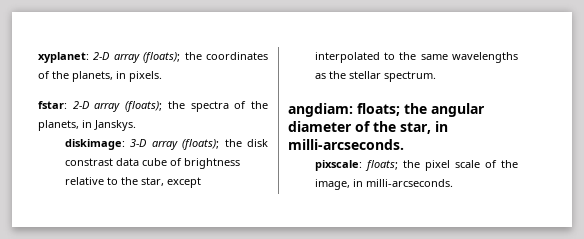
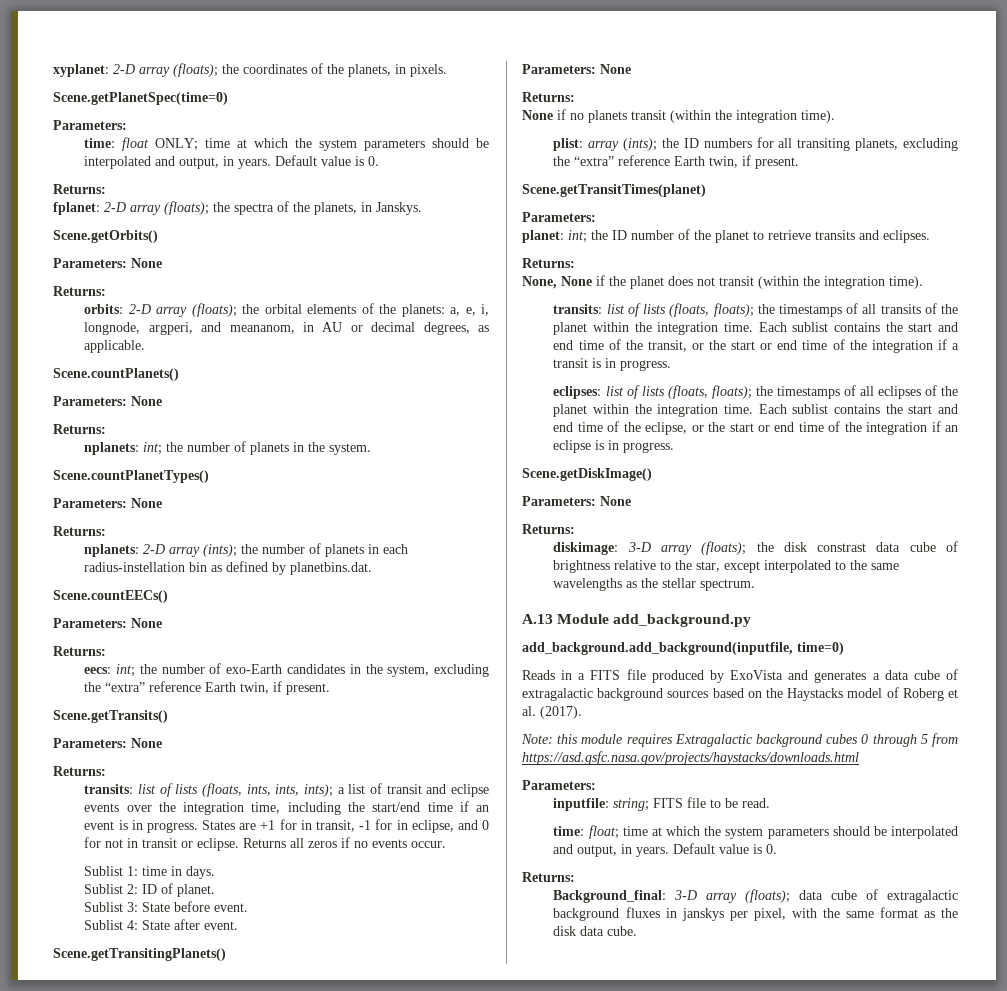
- fstar: 2-D array (floats); the spectra of the planets, in Janskys.
+ Scene.getPlanetSpec(time=0)
+ Parameters:
+ time: float ONLY; time at which the system parameters should be interpolated and output, in years. Default value is 0.
+ Returns:
+ fplanet: 2-D array (floats); the spectra of the planets, in Janskys.
+ Scene.getOrbits()
+ Parameters: None
+ Returns:
+ orbits: 2-D array (floats); the orbital elements of the planets: a, e, i, longnode, argperi, and meananom, in AU or decimal degrees, as applicable.
+ Scene.countPlanets()
+ Parameters: None
+ Returns:
+ nplanets: int; the number of planets in the system.
+ Scene.countPlanetTypes()
+ Parameters: None
+ Returns:
+ nplanets: 2-D array (ints); the number of planets in each radius-instellation bin as defined by planetbins.dat.
+ Scene.countEECs()
+ Parameters: None
+ Returns:
+ eecs: int; the number of exo-Earth candidates in the system, excluding the “extra” reference Earth twin, if present.
+ Scene.getTransits()
+ Parameters: None
+ Returns:
+ transits: list of lists (floats, ints, ints, ints); a list of transit and eclipse events over the integration time, including the start/end time if an event is in progress. States are +1 for in transit, -1 for in eclipse, and 0 for not in transit or eclipse. Returns all zeros if no events occur.
+ Sublist 1: time in days.
+ Sublist 2: ID of planet.
+ Sublist 3: State before event.
+ Sublist 4: State after event.
+ Scene.getTransitingPlanets()
+ Parameters: None
+ Returns:
+ None if no planets transit (within the integration time).
+ plist: array (ints); the ID numbers for all transiting planets, excluding the “extra” reference Earth twin, if present.
+ Scene.getTransitTimes(planet)
+ Parameters:
+ planet: int; the ID number of the planet to retrieve transits and eclipses.
+ Returns:
+ None, None if the planet does not transit (within the integration time).
+ transits: list of lists (floats, floats); the timestamps of all transits of the planet within the integration time. Each sublist contains the start and end time of the transit, or the start or end time of the integration if a transit is in progress.
+ eclipses: list of lists (floats, floats); the timestamps of all eclipses of the planet within the integration time. Each sublist contains the start and end time of the eclipse, or the start or end time of the integration if an eclipse is in progress.
+ Scene.getDiskImage()
+ Parameters: None
+ Returns:
- angdiam: floats; the angular diameter of the star, in milli-arcseconds.
- pixscale: floats; the pixel scale of the image, in milli-arcseconds.
+ A.13 Module add_background.py
+ add_background.add_background(inputfile, time=0)
+ Reads in a FITS file produced by ExoVista and generates a data cube of extragalactic background sources based on the Haystacks model of Roberg et al. (2017).
+ Note: this module requires Extragalactic background cubes 0 through 5 from https://asd.gsfc.nasa.gov/projects/haystacks/downloads.html
+ Parameters:
+ inputfile: string; FITS file to be read.
+ time: float; time at which the system parameters should be interpolated and output, in years. Default value is 0.
+ Returns:
+ Background_final: 3-D array (floats); data cube of extragalactic background fluxes in janskys per pixel, with the same format as the disk data cube.

